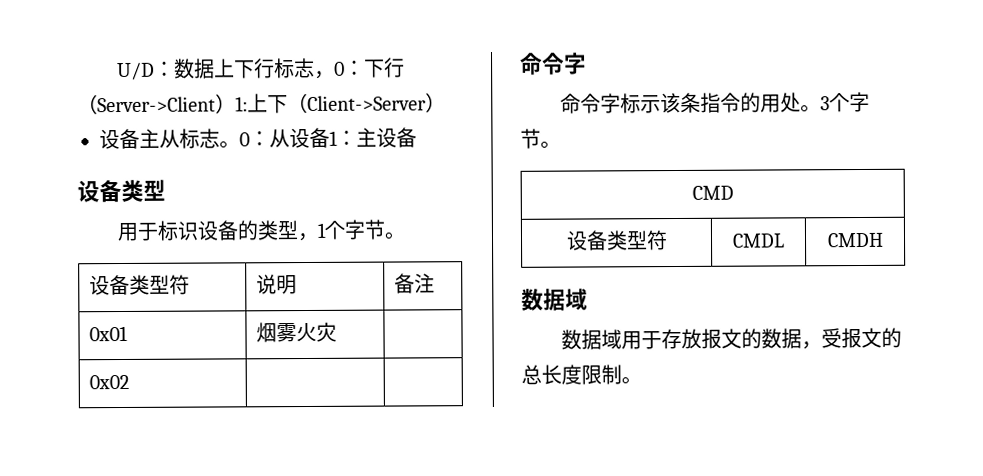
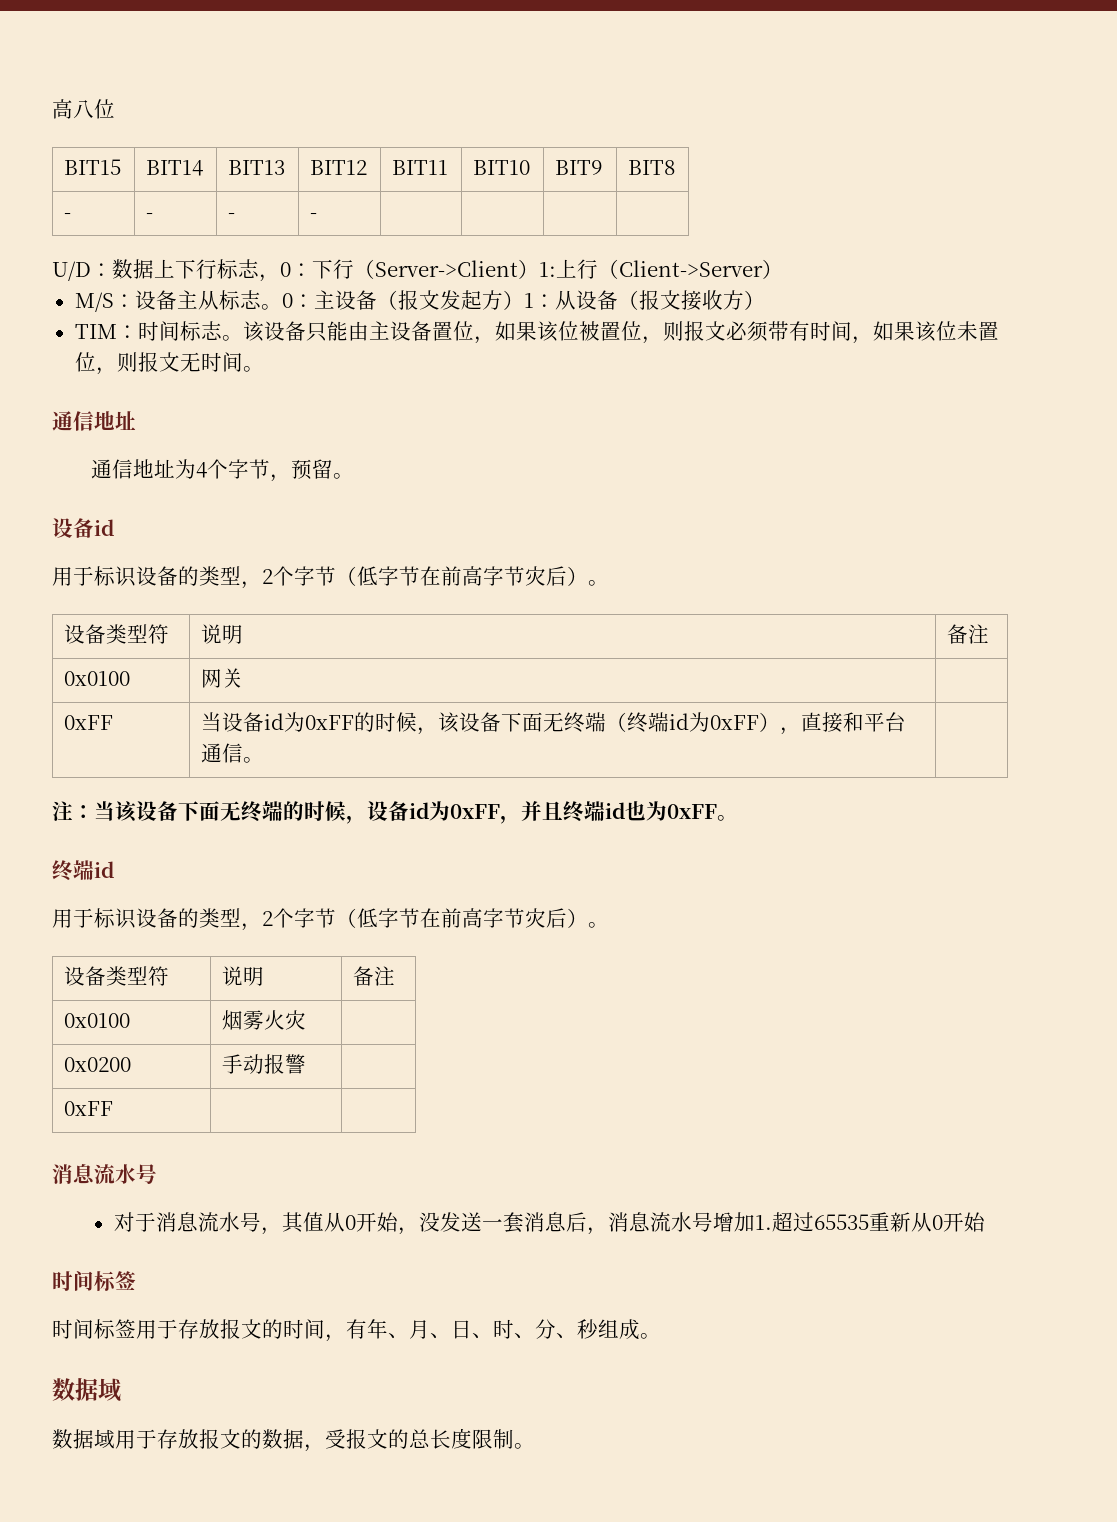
+ 高八位
+ BIT15 | BIT14 | BIT13 | BIT12 | BIT11 | BIT10 | BIT9 | BIT8
+ - | - | - | - | | | |
- U/D：数据上下行标志，0：下行（Server->Client）1:上下（Client->Server）
+ U/D：数据上下行标志，0：下行（Server->Client）1:上行（Client->Server）
- 设备主从标志。
+ M/S：设备主从标志。
- 0：从设备1：主设备
- 设备类型
- 用于标识设备的类型，1个字节。
+ 0：主设备（报文发起方）1：从设备（报文接收方）
+ TIM：时间标志。该设备只能由主设备置位，如果该位被置位，则报文必须带有时间，如果该位未置位，则报文无时间。
+ 通信地址
+ 通信地址为4个字节，预留。
+ 设备id
+ 用于标识设备的类型，2个字节（低字节在前高字节灾后）。
  设备类型符 | 说明 | 备注
- 0x01 | 烟雾火灾 |
- 0x02 | |
- 命令字
- 命令字标示该条指令的用处。3个字节。
- CMD
- 设备类型符 | CMDL | CMDH
+ 0x0100 | 网关 |
+ 0xFF | 当设备id为0xFF的时候，该设备下面无终端（终端id为0xFF），直接和平台通信。 |
+ 注：当该设备下面无终端的时候，设备id为0xFF，并且终端id也为0xFF。
+ 终端id
+ 用于标识设备的类型，2个字节（低字节在前高字节灾后）。
+ 设备类型符 | 说明 | 备注
+ 0x0100 | 烟雾火灾 |
+ 0x0200 | 手动报警 |
+ 0xFF | |
+ 消息流水号
+ 对于消息流水号，其值从0开始，没发送一套消息后，消息流水号增加1.超过65535重新从0开始
+ 时间标签
+ 时间标签用于存放报文的时间，有年、月、日、时、分、秒组成。

